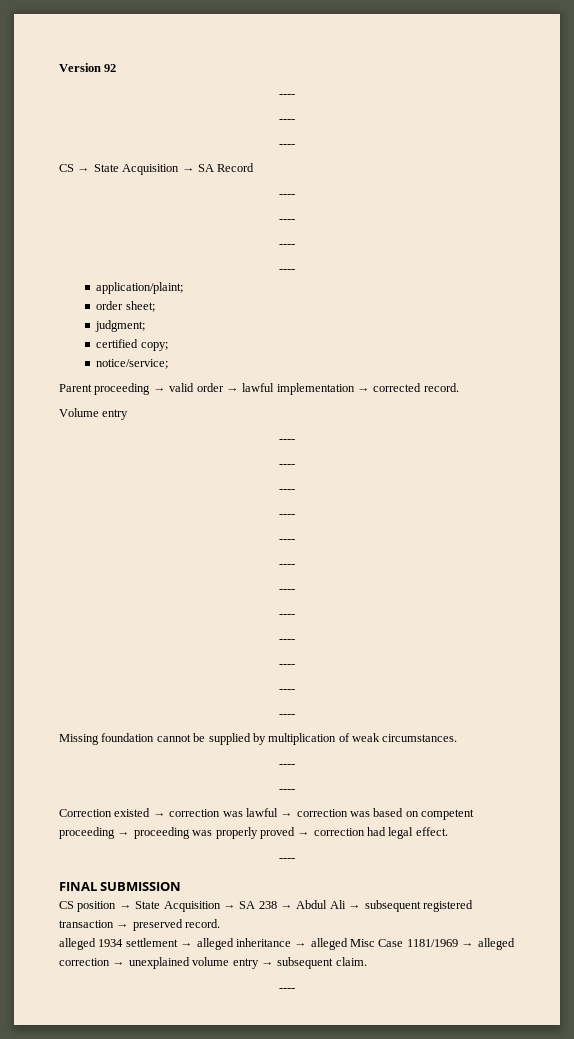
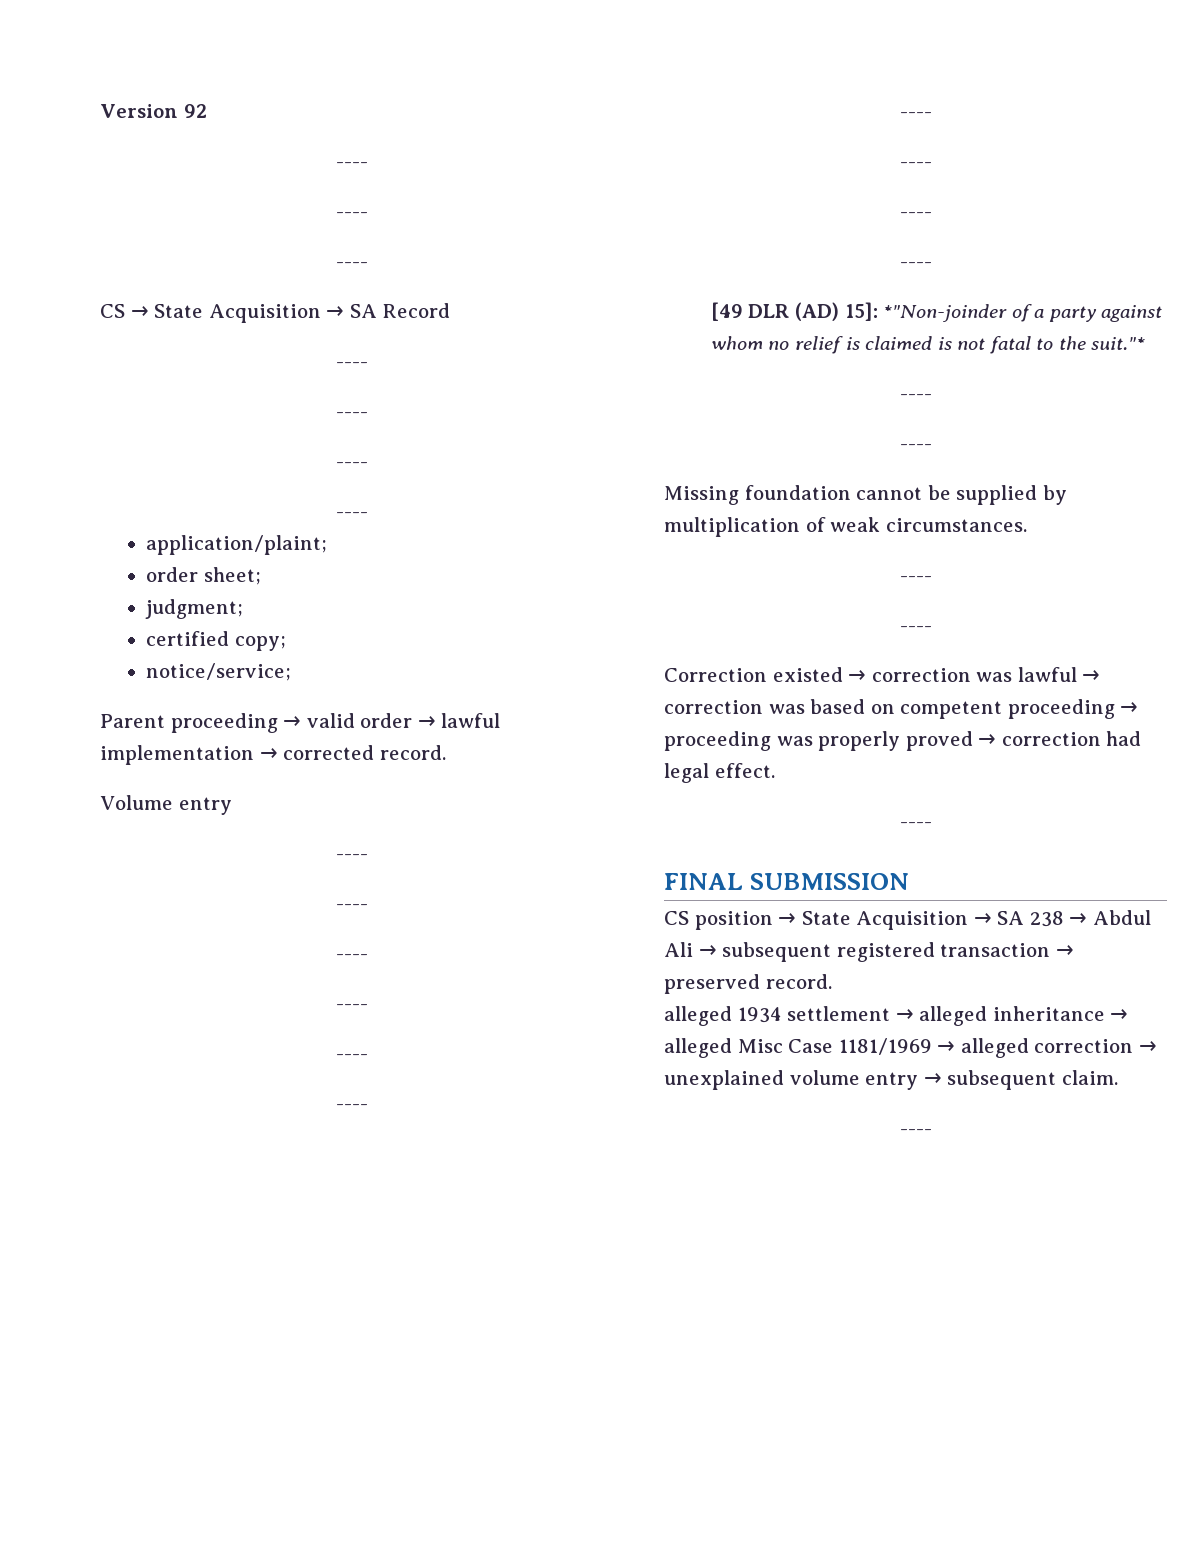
+ [49 DLR (AD) 15]: *"Non-joinder of a party against whom no relief is claimed is not fatal to the suit."*

